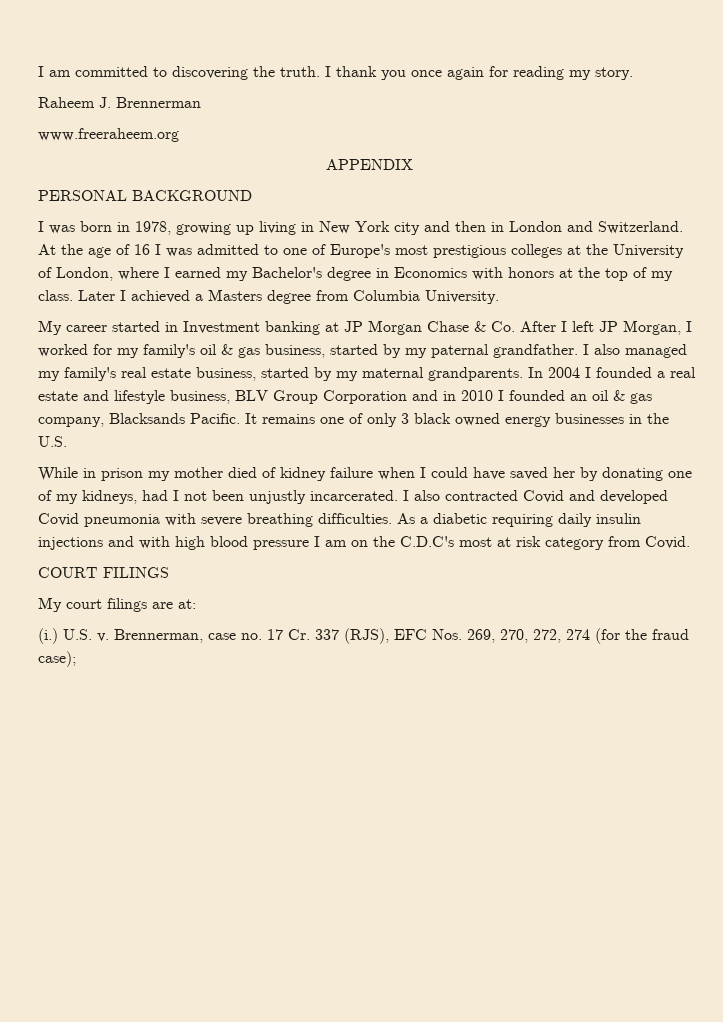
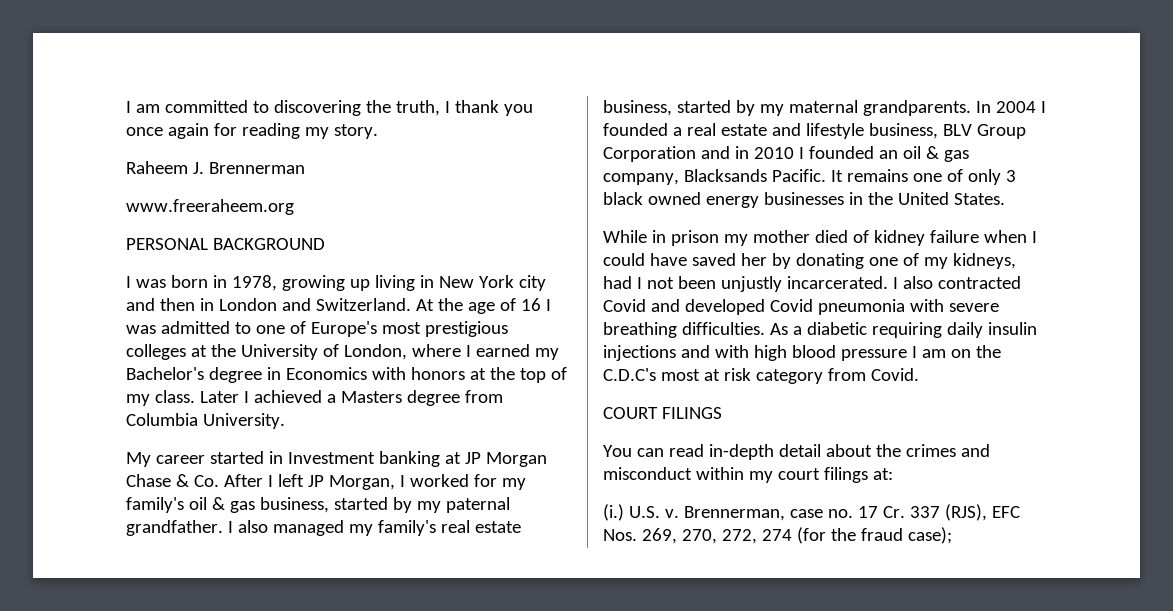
- I am committed to discovering the truth. I thank you once again for reading my story.
+ I am committed to discovering the truth, I thank you once again for reading my story.
- APPENDIX
- It remains one of only 3 black owned energy businesses in the U.S.
+ It remains one of only 3 black owned energy businesses in the United States.
- My court filings are at:
+ You can read in-depth detail about the crimes and misconduct within my court filings at:

